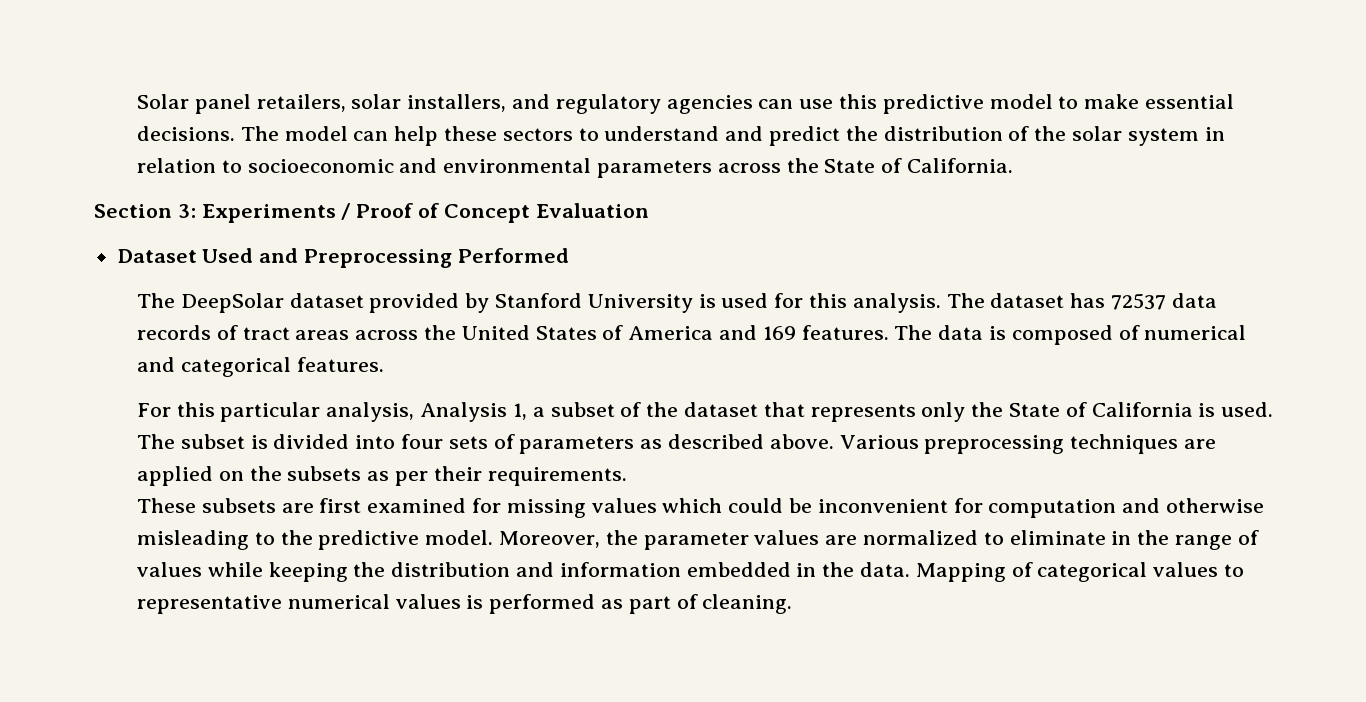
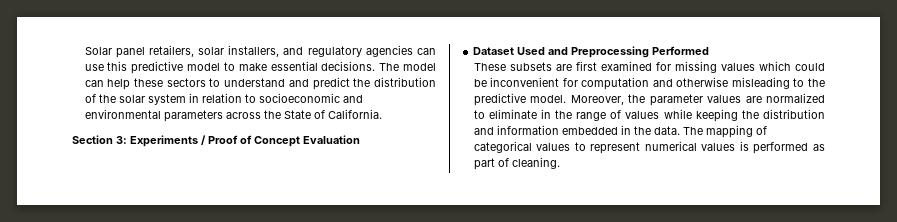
- The DeepSolar dataset provided by Stanford University is used for this analysis. The dataset has 72537 data records of tract areas across the United States of America and 169 features. The data is composed of numerical and categorical features.
- For this particular analysis, Analysis 1, a subset of the dataset that represents only the State of California is used. The subset is divided into four sets of parameters as described above. Various preprocessing techniques are applied on the subsets as per their requirements.
- Mapping of categorical values to representative numerical values is performed as part of cleaning.
+ The mapping of categorical values to represent numerical values is performed as part of cleaning.

